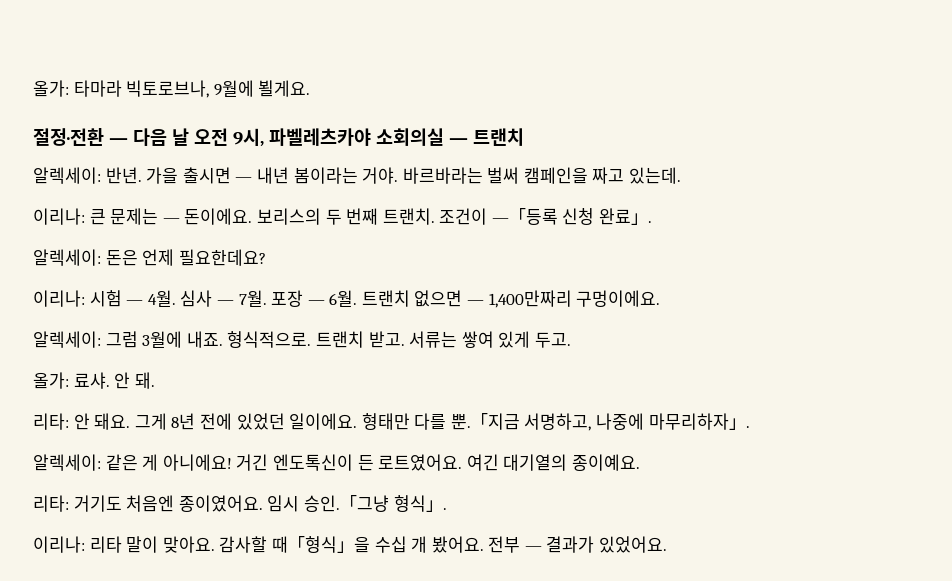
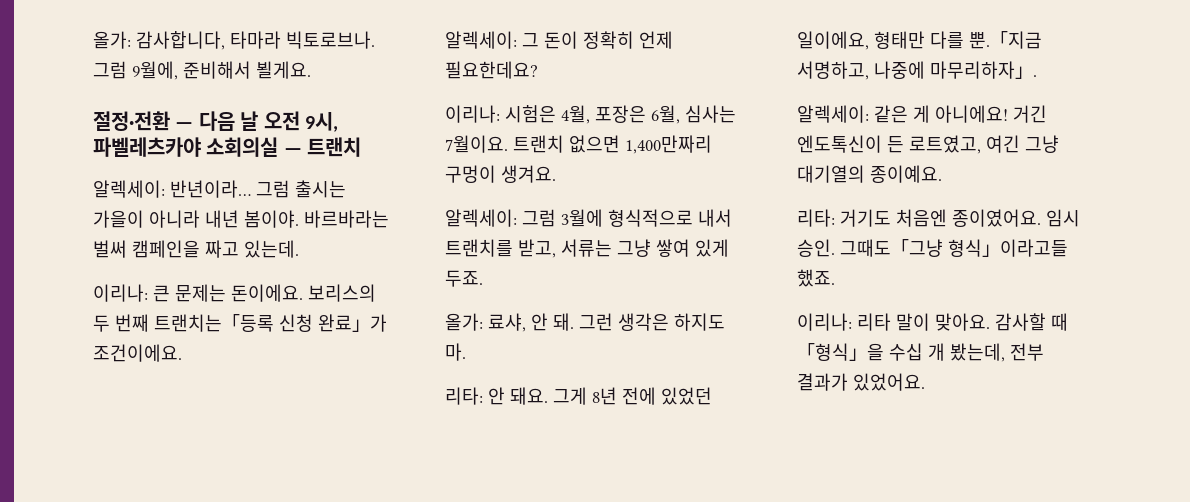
- 올가: 타마라 빅토로브나, 9월에 뵐게요.
+ 올가: 감사합니다, 타마라 빅토로브나. 그럼 9월에, 준비해서 뵐게요.
- 알렉세이: 반년. 가을 출시면 — 내년 봄이라는 거야.
+ 알렉세이: 반년이라… 그럼 출시는 가을이 아니라 내년 봄이야.
- 이리나: 큰 문제는 — 돈이에요.
+ 이리나: 큰 문제는 돈이에요.
- 보리스의 두 번째 트랜치. 조건이 —「등록 신청 완료」.
- 알렉세이: 돈은 언제 필요한데요?
+ 보리스의 두 번째 트랜치는「등록 신청 완료」가 조건이에요.
+ 알렉세이: 그 돈이 정확히 언제 필요한데요?
- 이리나: 시험 — 4월. 심사 — 7월. 포장 — 6월. 트랜치 없으면 — 1,400만짜리 구멍이에요.
- 알렉세이: 그럼 3월에 내죠. 형식적으로. 트랜치 받고. 서류는 쌓여 있게 두고.
- 올가: 료샤. 안 돼.
+ 이리나: 시험은 4월, 포장은 6월, 심사는 7월이요. 트랜치 없으면 1,400만짜리 구멍이 생겨요.
+ 알렉세이: 그럼 3월에 형식적으로 내서 트랜치를 받고, 서류는 그냥 쌓여 있게 두죠.
+ 올가: 료샤, 안 돼. 그런 생각은 하지도 마.
- 그게 8년 전에 있었던 일이에요. 형태만 다를 뿐.
+ 그게 8년 전에 있었던 일이에요, 형태만 다를 뿐.
- 거긴 엔도톡신이 든 로트였어요. 여긴 대기열의 종이예요.
+ 거긴 엔도톡신이 든 로트였고, 여긴 그냥 대기열의 종이예요.
- 「그냥 형식」.
+ 그때도「그냥 형식」이라고들 했죠.
- 감사할 때「형식」을 수십 개 봤어요. 전부 — 결과가 있었어요.
+ 감사할 때「형식」을 수십 개 봤는데, 전부 결과가 있었어요.

